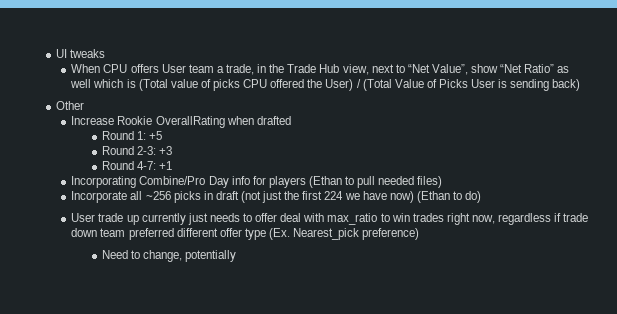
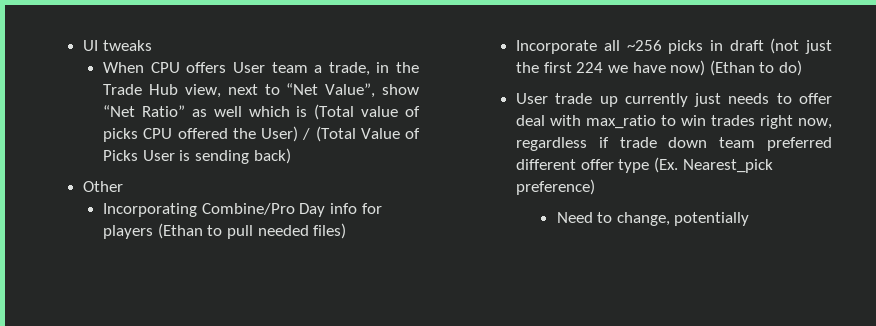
- Increase Rookie OverallRating when drafted
- Round 1: +5
- Round 2-3: +3
- Round 4-7: +1

